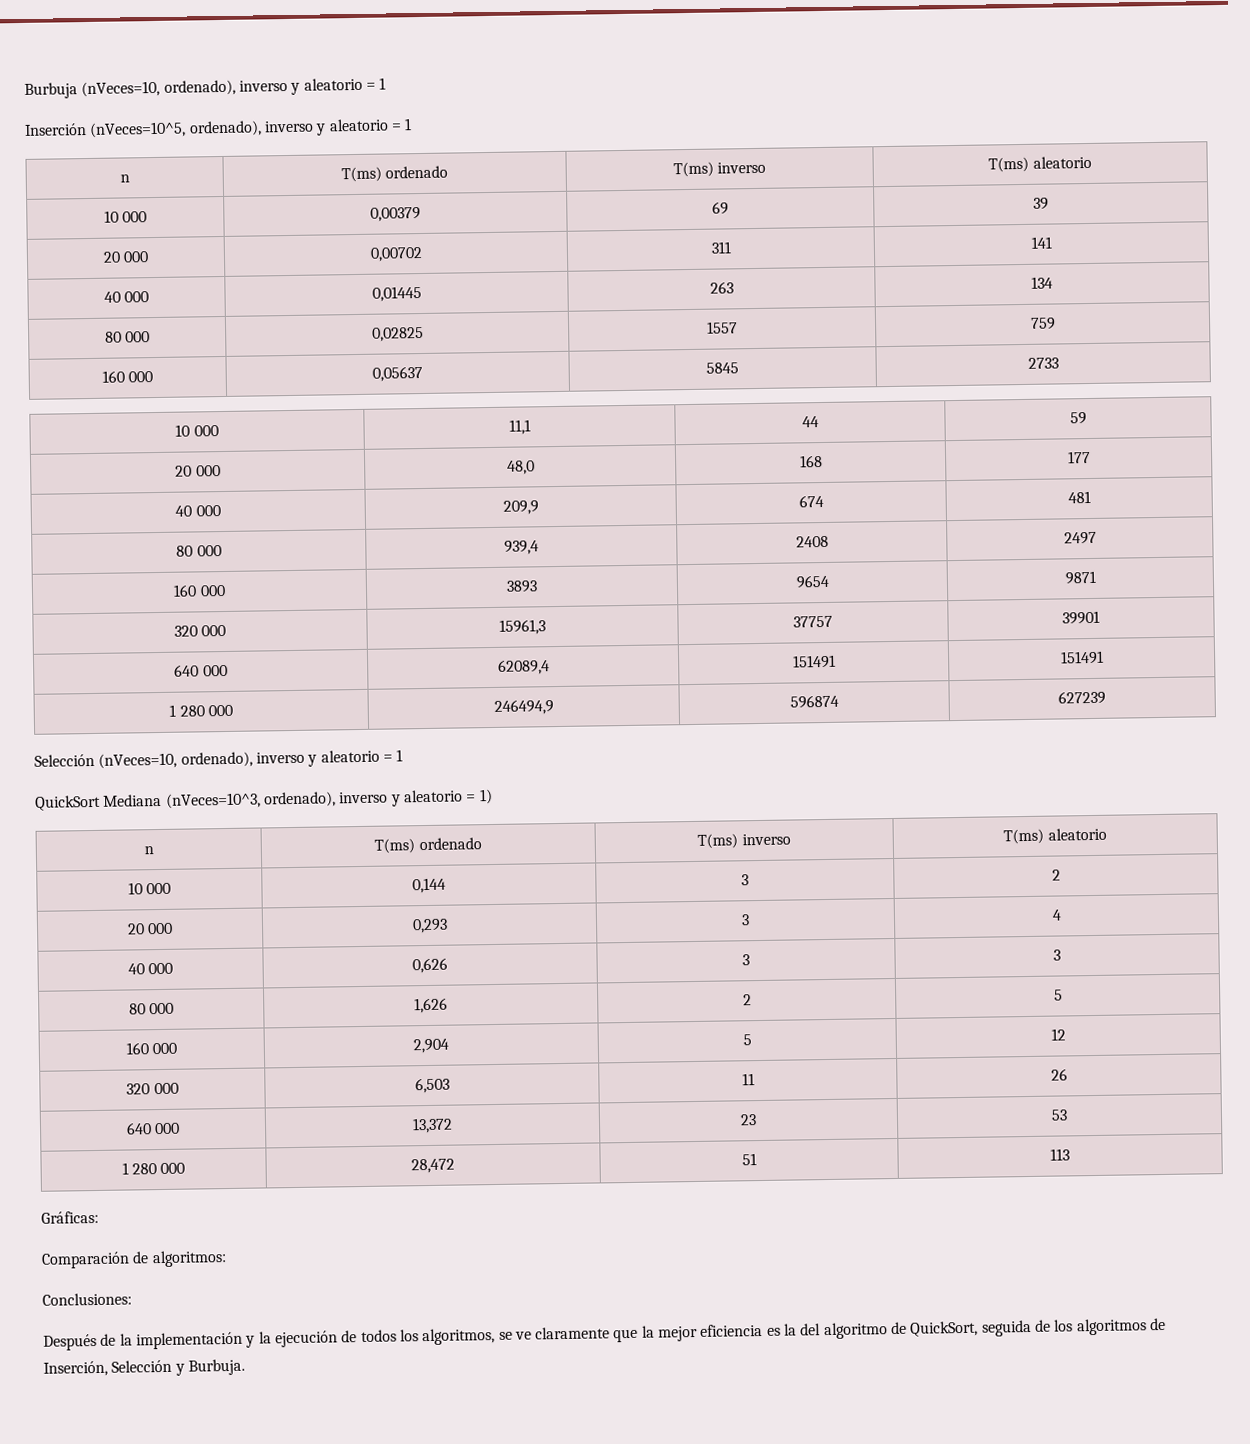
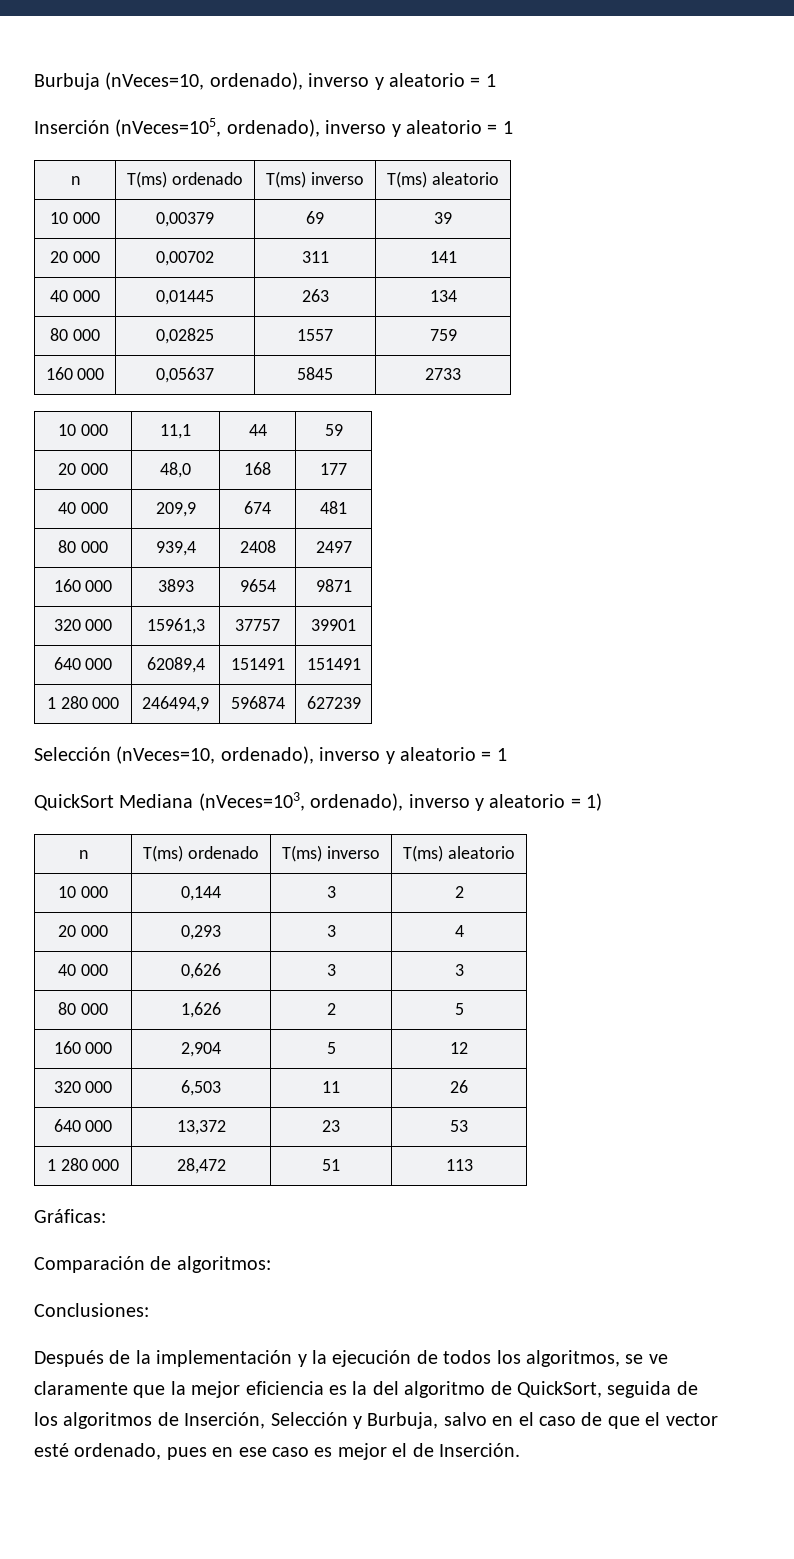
- Inserción (nVeces=10^5, ordenado), inverso y aleatorio = 1
+ Inserción (nVeces=105, ordenado), inverso y aleatorio = 1
- QuickSort Mediana (nVeces=10^3, ordenado), inverso y aleatorio = 1)
+ QuickSort Mediana (nVeces=103, ordenado), inverso y aleatorio = 1)
- Después de la implementación y la ejecución de todos los algoritmos, se ve claramente que la mejor eficiencia es la del algoritmo de QuickSort, seguida de los algoritmos de Inserción, Selección y Burbuja.
+ Después de la implementación y la ejecución de todos los algoritmos, se ve claramente que la mejor eficiencia es la del algoritmo de QuickSort, seguida de los algoritmos de Inserción, Selección y Burbuja, salvo en el caso de que el vector esté ordenado, pues en ese caso es mejor el de Inserción.

